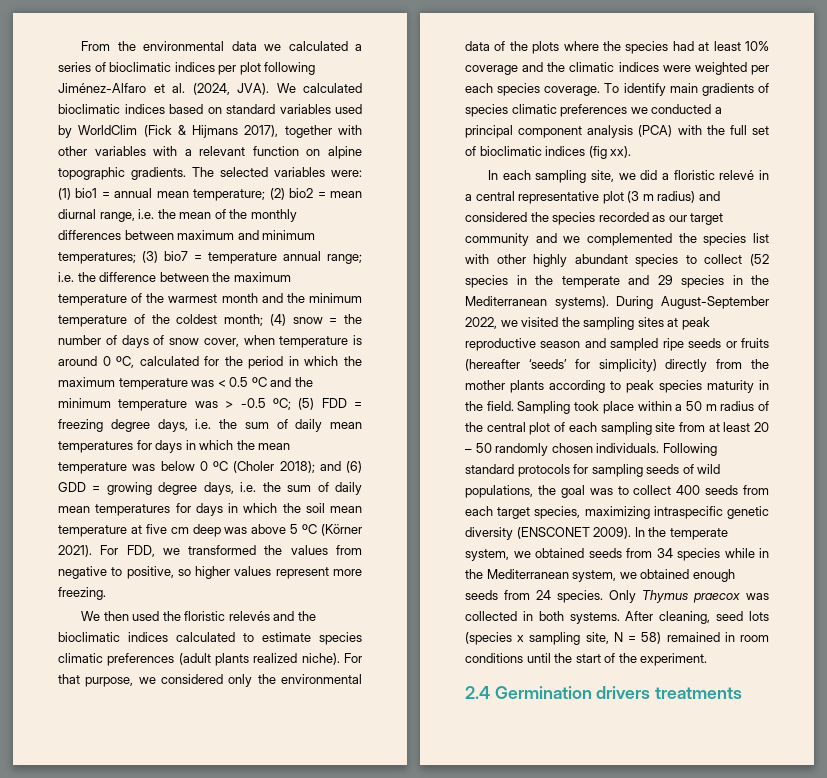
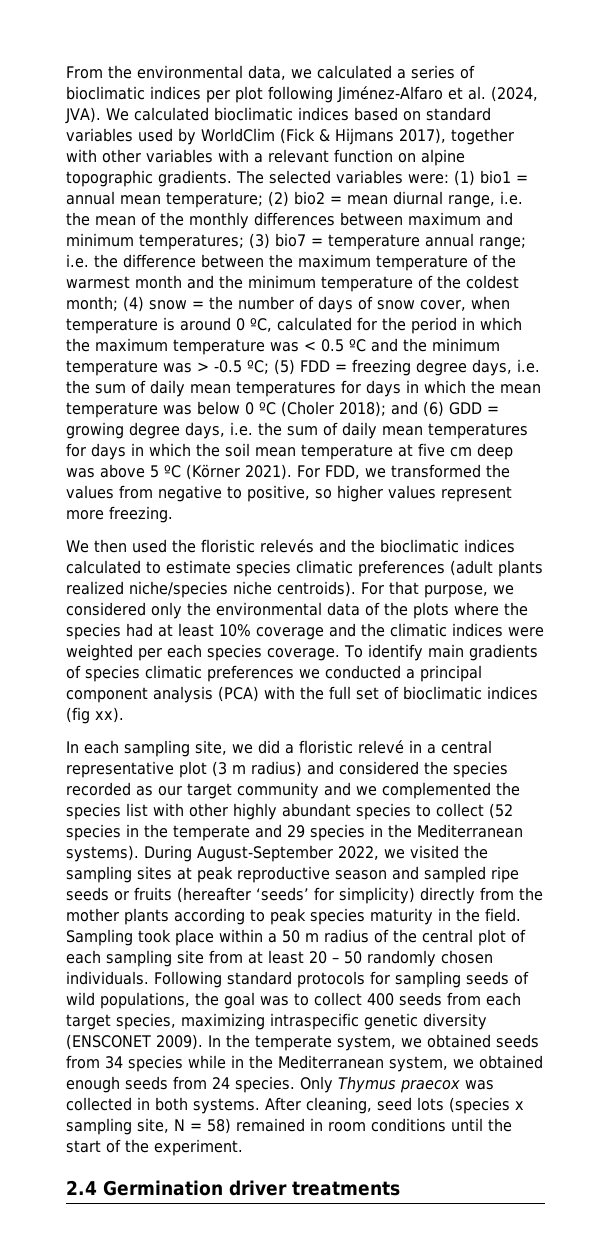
- From the environmental data we calculated a series of bioclimatic indices per plot following Jiménez-Alfaro et al. (2024, JVA).
+ From the environmental data, we calculated a series of bioclimatic indices per plot following Jiménez-Alfaro et al. (2024, JVA).
- We then used the floristic relevés and the bioclimatic indices calculated to estimate species climatic preferences (adult plants realized niche).
+ We then used the floristic relevés and the bioclimatic indices calculated to estimate species climatic preferences (adult plants realized niche/species niche centroids).
- 2.4 Germination drivers treatments
+ 2.4 Germination driver treatments

